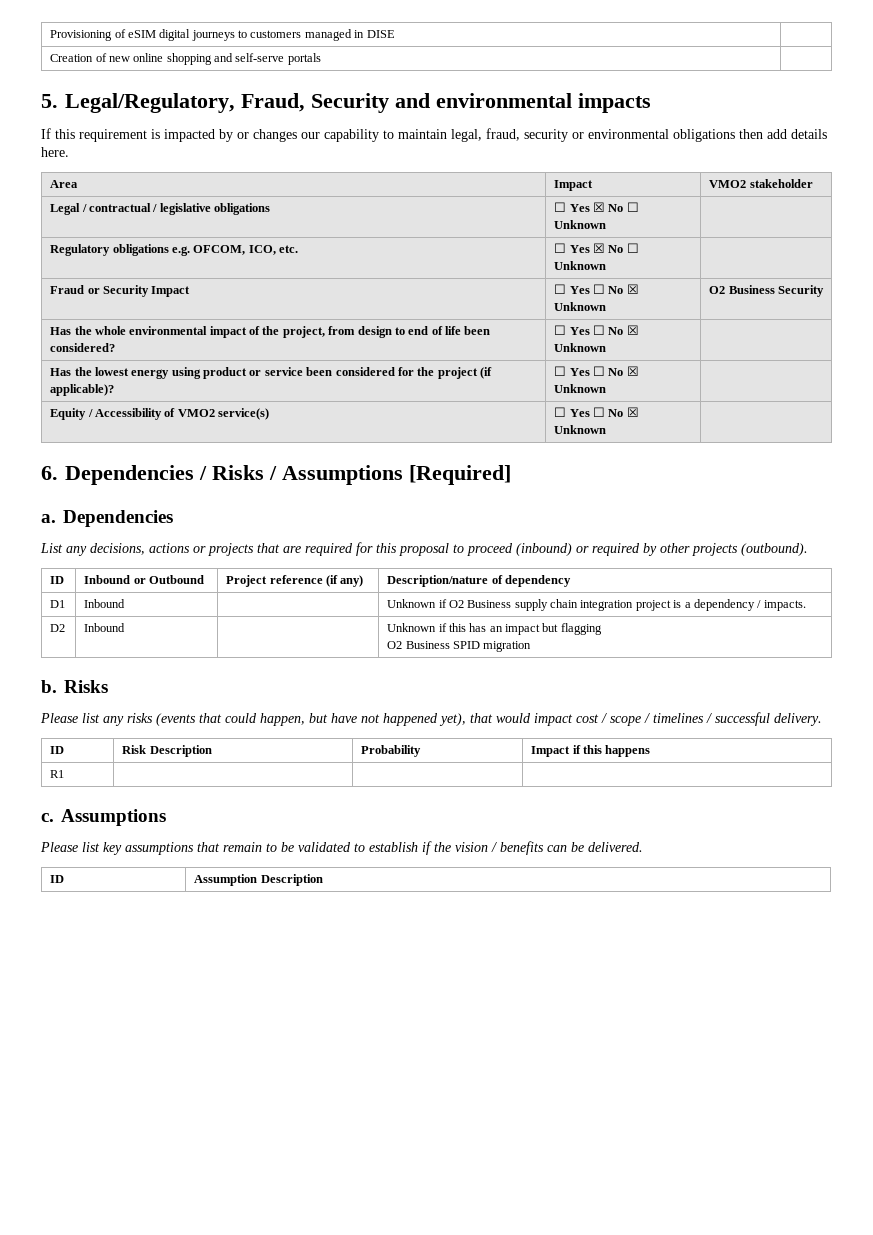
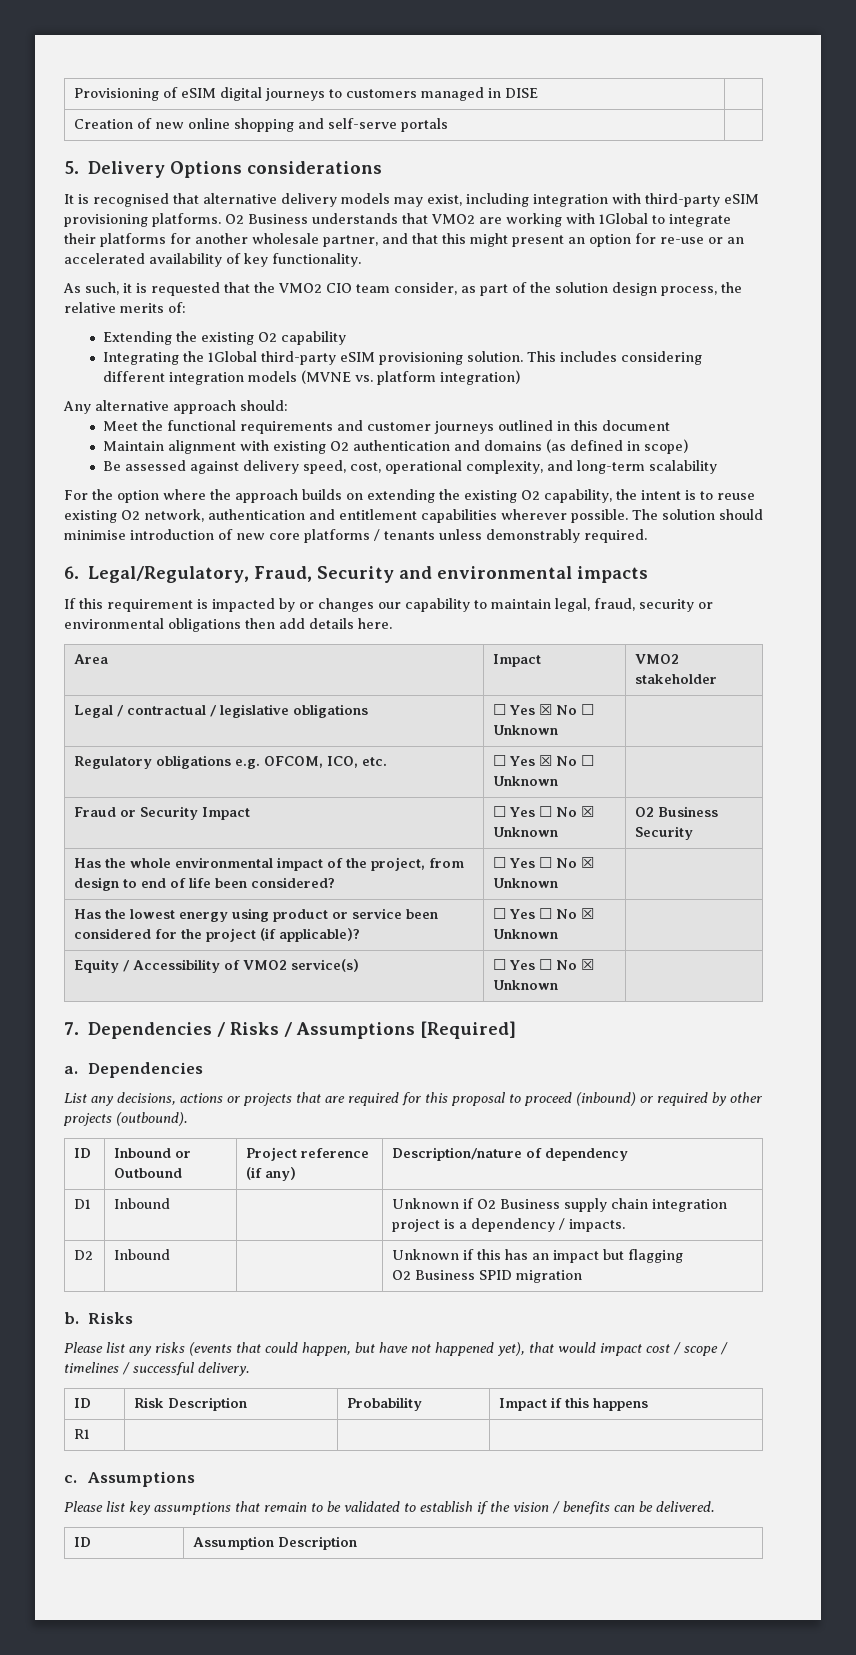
- 5. Legal/Regulatory, Fraud, Security and environmental impacts
+ 5. Delivery Options considerations
+ It is recognised that alternative delivery models may exist, including integration with third-party eSIM provisioning platforms. O2 Business understands that VMO2 are working with 1Global to integrate their platforms for another wholesale partner, and that this might present an option for re-use or an accelerated availability of key functionality.
+ As such, it is requested that the VMO2 CIO team consider, as part of the solution design process, the relative merits of:
+ Extending the existing O2 capability
+ Integrating the 1Global third-party eSIM provisioning solution. This includes considering different integration models (MVNE vs. platform integration)
+ Any alternative approach should:
+ Meet the functional requirements and customer journeys outlined in this document
+ Maintain alignment with existing O2 authentication and domains (as defined in scope)
+ Be assessed against delivery speed, cost, operational complexity, and long-term scalability
+ For the option where the approach builds on extending the existing O2 capability, the intent is to reuse existing O2 network, authentication and entitlement capabilities wherever possible. The solution should minimise introduction of new core platforms / tenants unless demonstrably required.
+ 6. Legal/Regulatory, Fraud, Security and environmental impacts
- 6. Dependencies / Risks / Assumptions [Required]
+ 7. Dependencies / Risks / Assumptions [Required]

